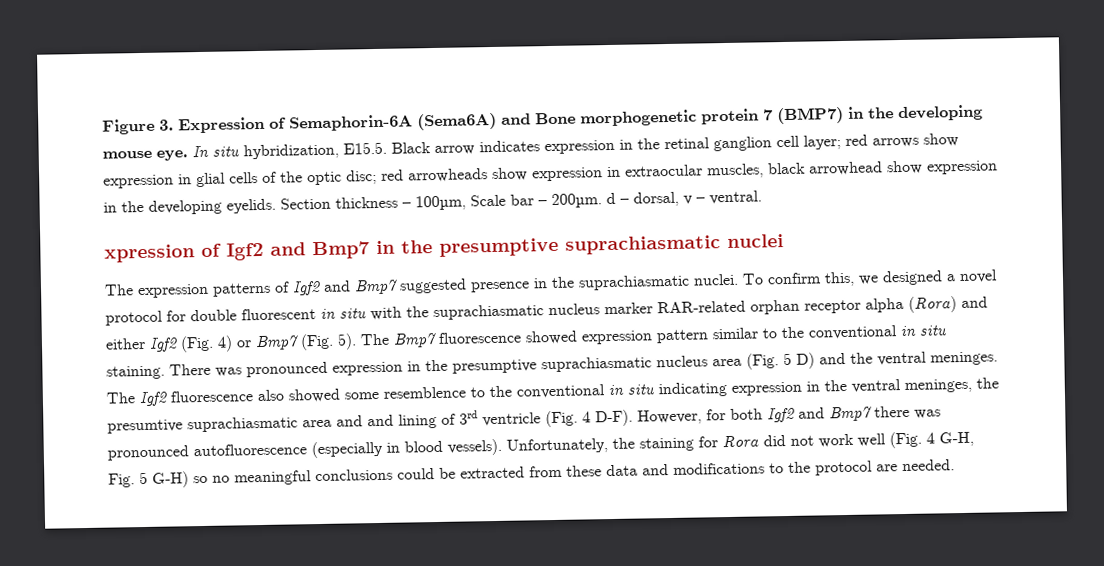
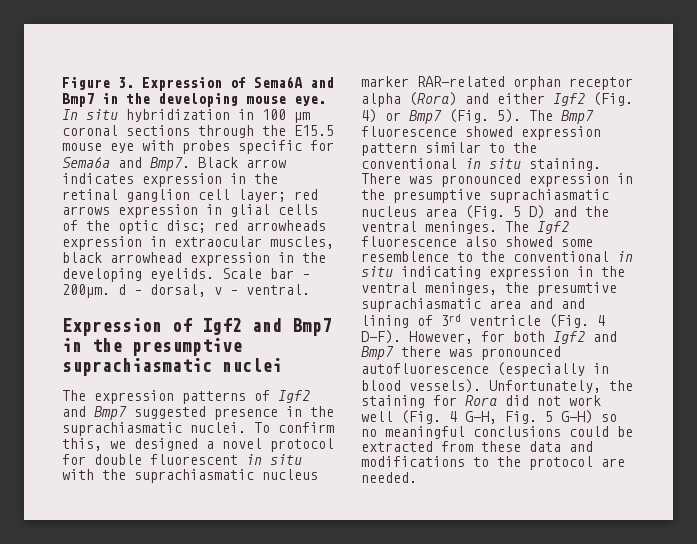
- Figure 3. Expression of Semaphorin-6A (Sema6A) and Bone morphogenetic protein 7 (BMP7) in the developing mouse eye.
+ Figure 3. Expression of Sema6A and Bmp7 in the developing mouse eye.
- In situ hybridization, E15.5. Black arrow indicates expression in the retinal ganglion cell layer; red arrows show expression in glial cells of the optic disc; red arrowheads show expression in extraocular muscles, black arrowhead show expression in the developing eyelids.
+ In situ hybridization in 100 µm coronal sections through the E15.5 mouse eye with probes specific for Sema6a and Bmp7. Black arrow indicates expression in the retinal ganglion cell layer; red arrows expression in glial cells of the optic disc; red arrowheads expression in extraocular muscles, black arrowhead expression in the developing eyelids.
- Section thickness – 100µm, Scale bar – 200µm. d – dorsal, v – ventral.
+ Scale bar – 200µm. d – dorsal, v – ventral.
- xpression of Igf2 and Bmp7 in the presumptive suprachiasmatic nuclei
+ Expression of Igf2 and Bmp7 in the presumptive suprachiasmatic nuclei

